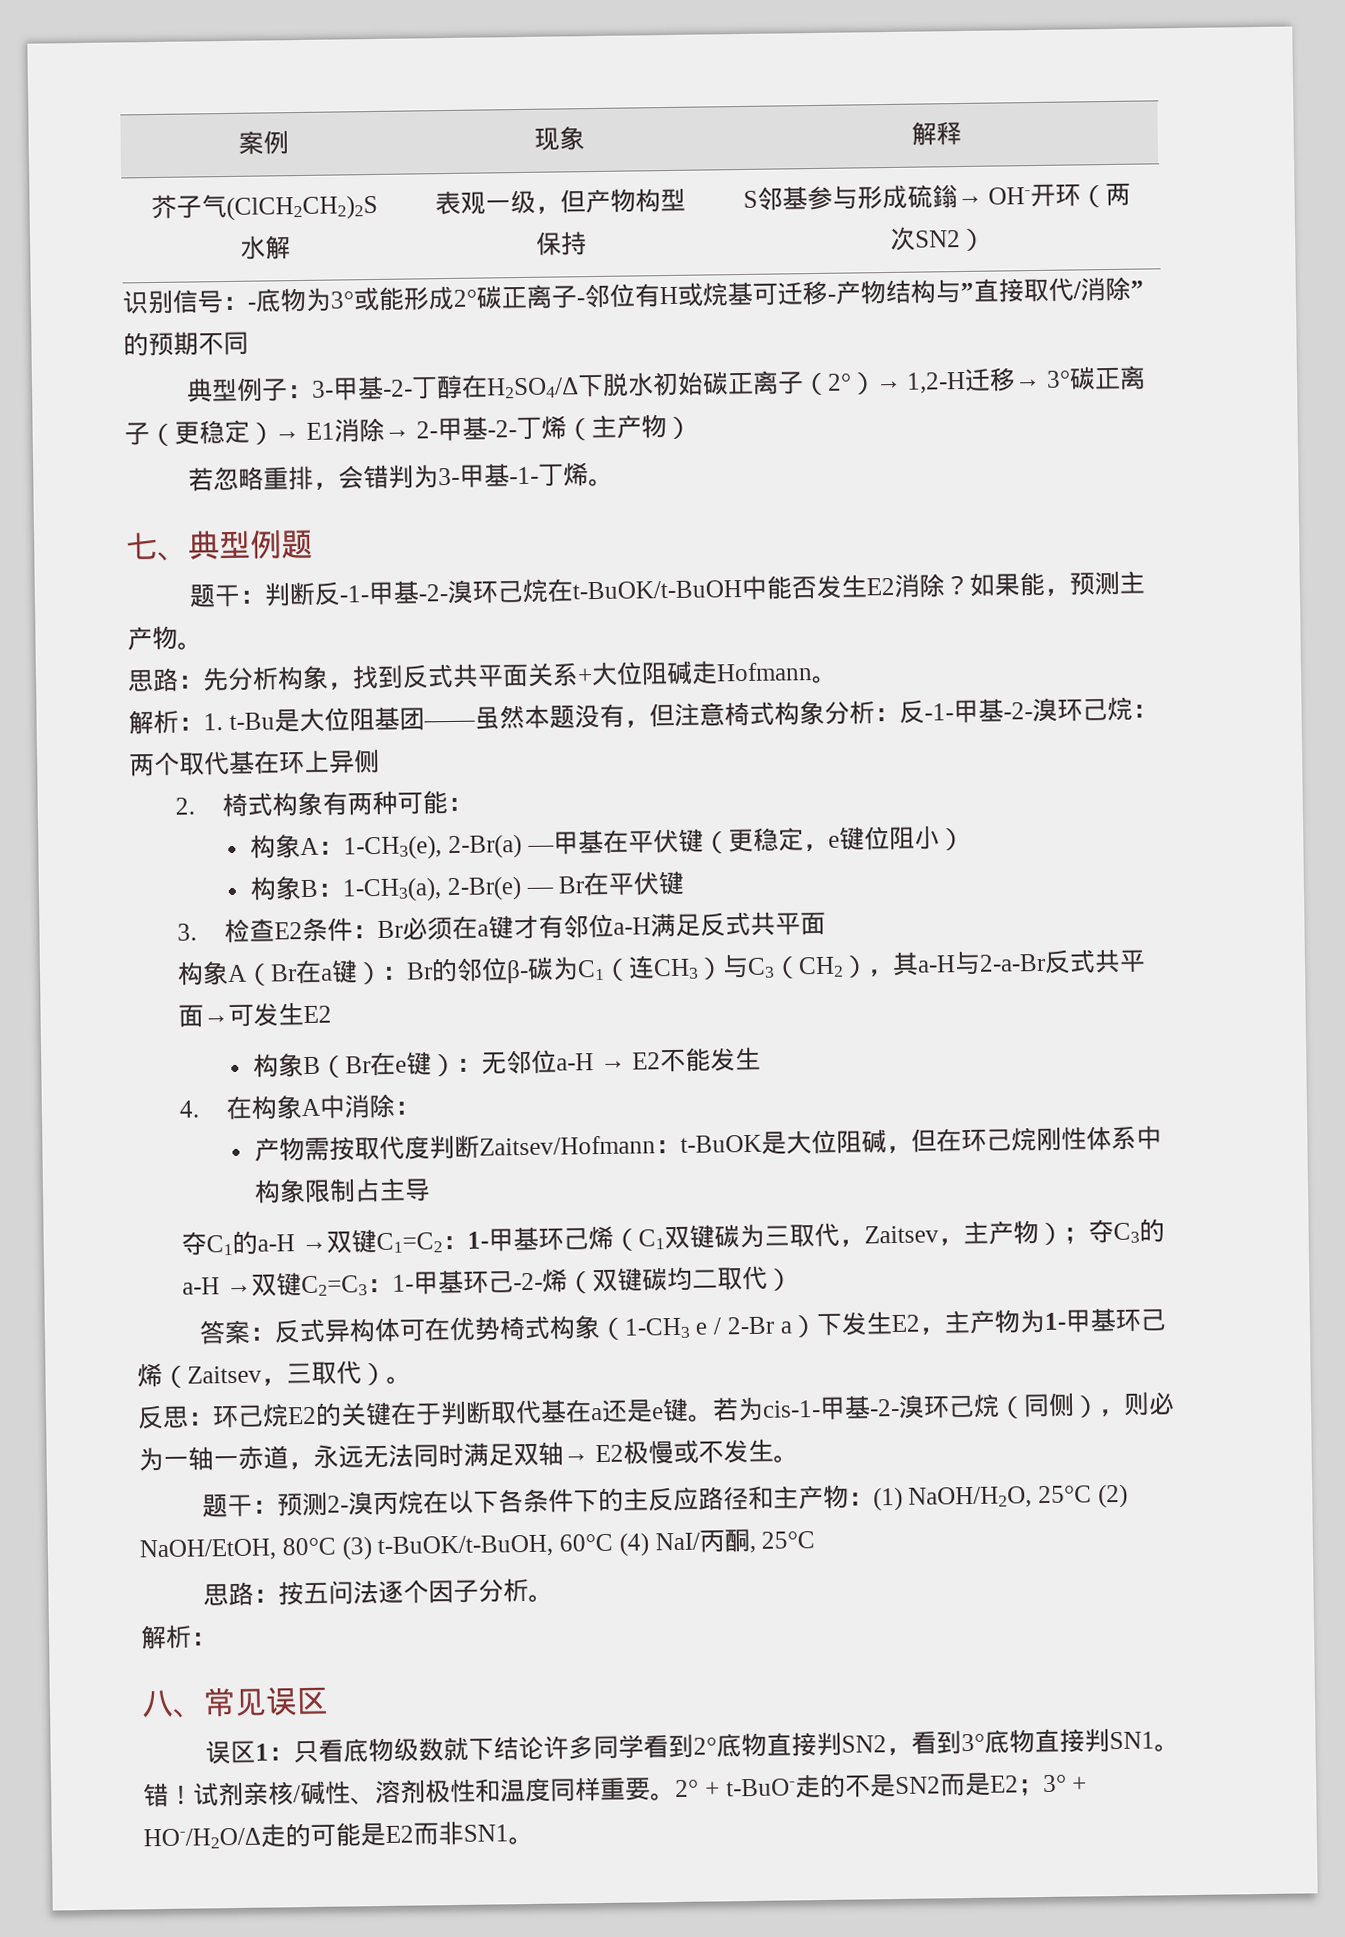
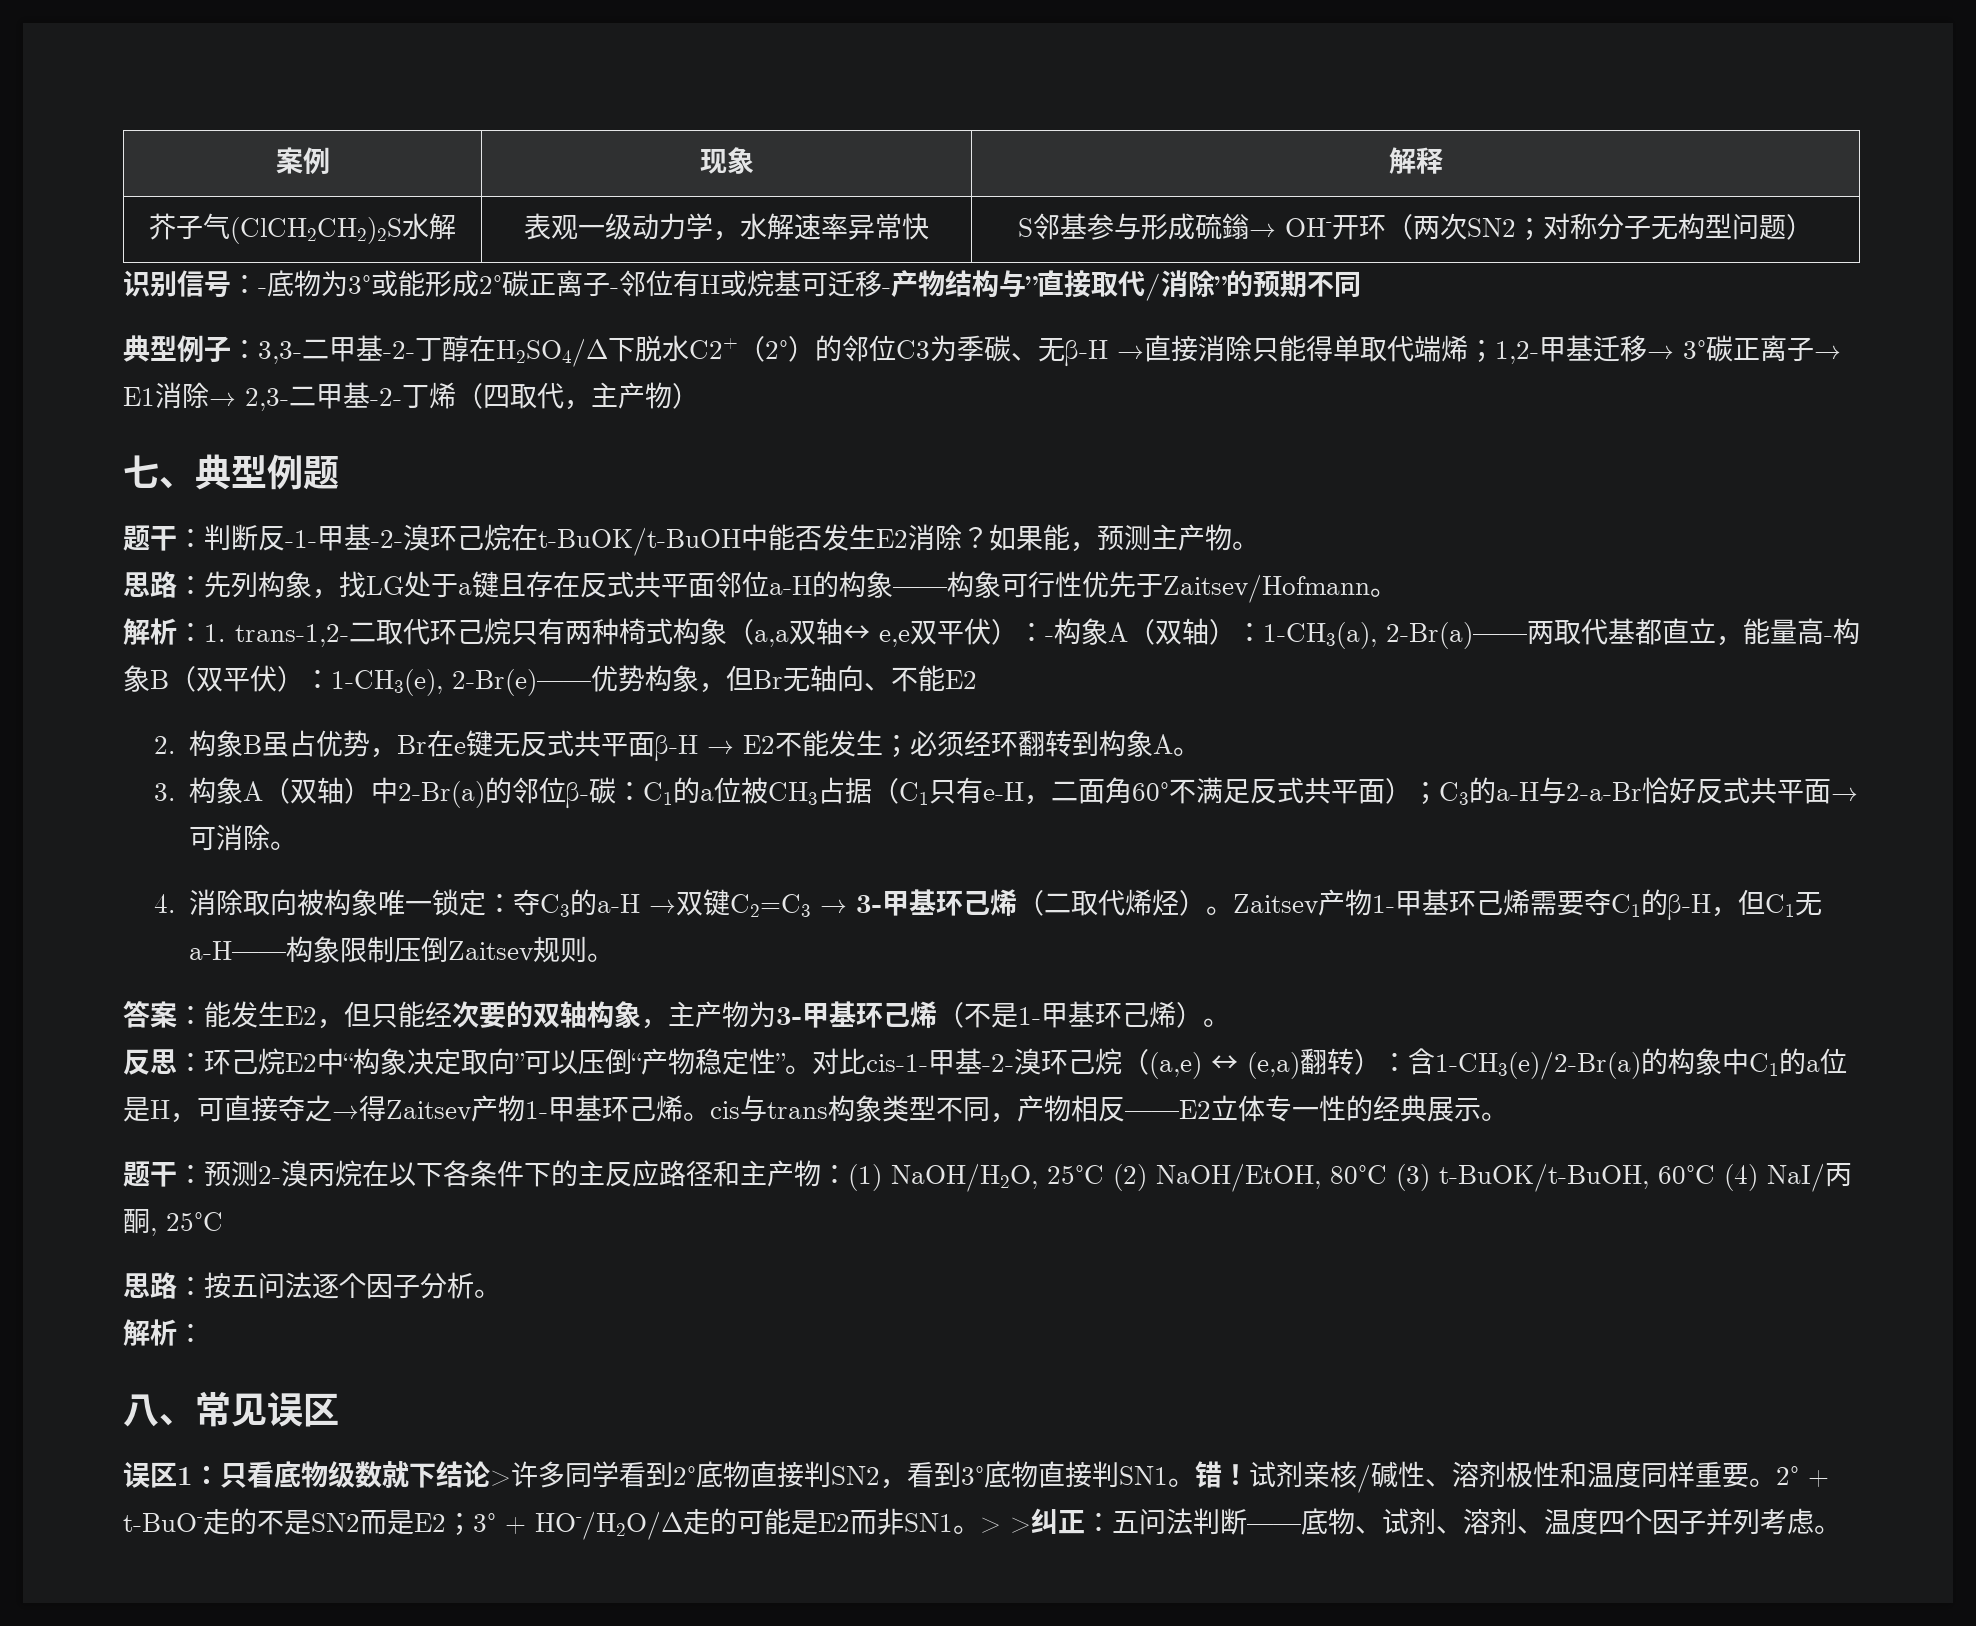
- 芥子气(ClCH2CH2)2S水解 | 表观一级，但产物构型保持 | S邻基参与形成硫鎓→ OH-开环（两次SN2）
+ 芥子气(ClCH2CH2)2S水解 | 表观一级动力学，水解速率异常快 | S邻基参与形成硫鎓→ OH-开环（两次SN2；对称分子无构型问题）
- 典型例子：3-甲基-2-丁醇在H2SO4/Δ下脱水初始碳正离子（2°）→ 1,2-H迁移→ 3°碳正离子（更稳定）→ E1消除→ 2-甲基-2-丁烯（主产物）
- 若忽略重排，会错判为3-甲基-1-丁烯。
+ 典型例子：3,3-二甲基-2-丁醇在H2SO4/Δ下脱水C2+（2°）的邻位C3为季碳、无β-H →直接消除只能得单取代端烯；1,2-甲基迁移→ 3°碳正离子→ E1消除→ 2,3-二甲基-2-丁烯（四取代，主产物）
- 思路：先分析构象，找到反式共平面关系+大位阻碱走Hofmann。
- 解析：1. t-Bu是大位阻基团——虽然本题没有，但注意椅式构象分析：反-1-甲基-2-溴环己烷：两个取代基在环上异侧
- 2.椅式构象有两种可能：
- 构象A：1-CH3(e), 2-Br(a) —甲基在平伏键（更稳定，e键位阻小）
- 构象B：1-CH3(a), 2-Br(e) — Br在平伏键
- 3.检查E2条件：Br必须在a键才有邻位a-H满足反式共平面
- 构象A（Br在a键）：Br的邻位β-碳为C1（连CH3）与C3（CH2），其a-H与2-a-Br反式共平面→可发生E2
- 构象B（Br在e键）：无邻位a-H → E2不能发生
- 4.在构象A中消除：
- 产物需按取代度判断Zaitsev/Hofmann：t-BuOK是大位阻碱，但在环己烷刚性体系中构象限制占主导
- 夺C1的a-H →双键C1=C2：1-甲基环己烯（C1双键碳为三取代，Zaitsev，主产物）；夺C3的a-H →双键C2=C3：1-甲基环己-2-烯（双键碳均二取代）
- 答案：反式异构体可在优势椅式构象（1-CH3 e / 2-Br a）下发生E2，主产物为1-甲基环己烯（Zaitsev，三取代）。
+ 思路：先列构象，找LG处于a键且存在反式共平面邻位a-H的构象——构象可行性优先于Zaitsev/Hofmann。
+ 解析：1. trans-1,2-二取代环己烷只有两种椅式构象（a,a双轴↔ e,e双平伏）：-构象A（双轴）：1-CH3(a), 2-Br(a)——两取代基都直立，能量高-构象B（双平伏）：1-CH3(e), 2-Br(e)——优势构象，但Br无轴向、不能E2
+ 2.构象B虽占优势，Br在e键无反式共平面β-H → E2不能发生；必须经环翻转到构象A。
+ 3.构象A（双轴）中2-Br(a)的邻位β-碳：C1的a位被CH3占据（C1只有e-H，二面角60°不满足反式共平面）；C3的a-H与2-a-Br恰好反式共平面→可消除。
+ 4.消除取向被构象唯一锁定：夺C3的a-H →双键C2=C3 → 3-甲基环己烯（二取代烯烃）。Zaitsev产物1-甲基环己烯需要夺C1的β-H，但C1无a-H——构象限制压倒Zaitsev规则。
+ 答案：能发生E2，但只能经次要的双轴构象，主产物为3-甲基环己烯（不是1-甲基环己烯）。
- 反思：环己烷E2的关键在于判断取代基在a还是e键。若为cis-1-甲基-2-溴环己烷（同侧），则必为一轴一赤道，永远无法同时满足双轴→ E2极慢或不发生。
+ 反思：环己烷E2中“构象决定取向”可以压倒“产物稳定性”。对比cis-1-甲基-2-溴环己烷（(a,e) ↔ (e,a)翻转）：含1-CH3(e)/2-Br(a)的构象中C1的a位是H，可直接夺之→得Zaitsev产物1-甲基环己烯。cis与trans构象类型不同，产物相反——E2立体专一性的经典展示。
- 误区1：只看底物级数就下结论许多同学看到2°底物直接判SN2，看到3°底物直接判SN1。
+ 误区1：只看底物级数就下结论>许多同学看到2°底物直接判SN2，看到3°底物直接判SN1。
+ > >纠正：五问法判断——底物、试剂、溶剂、温度四个因子并列考虑。

